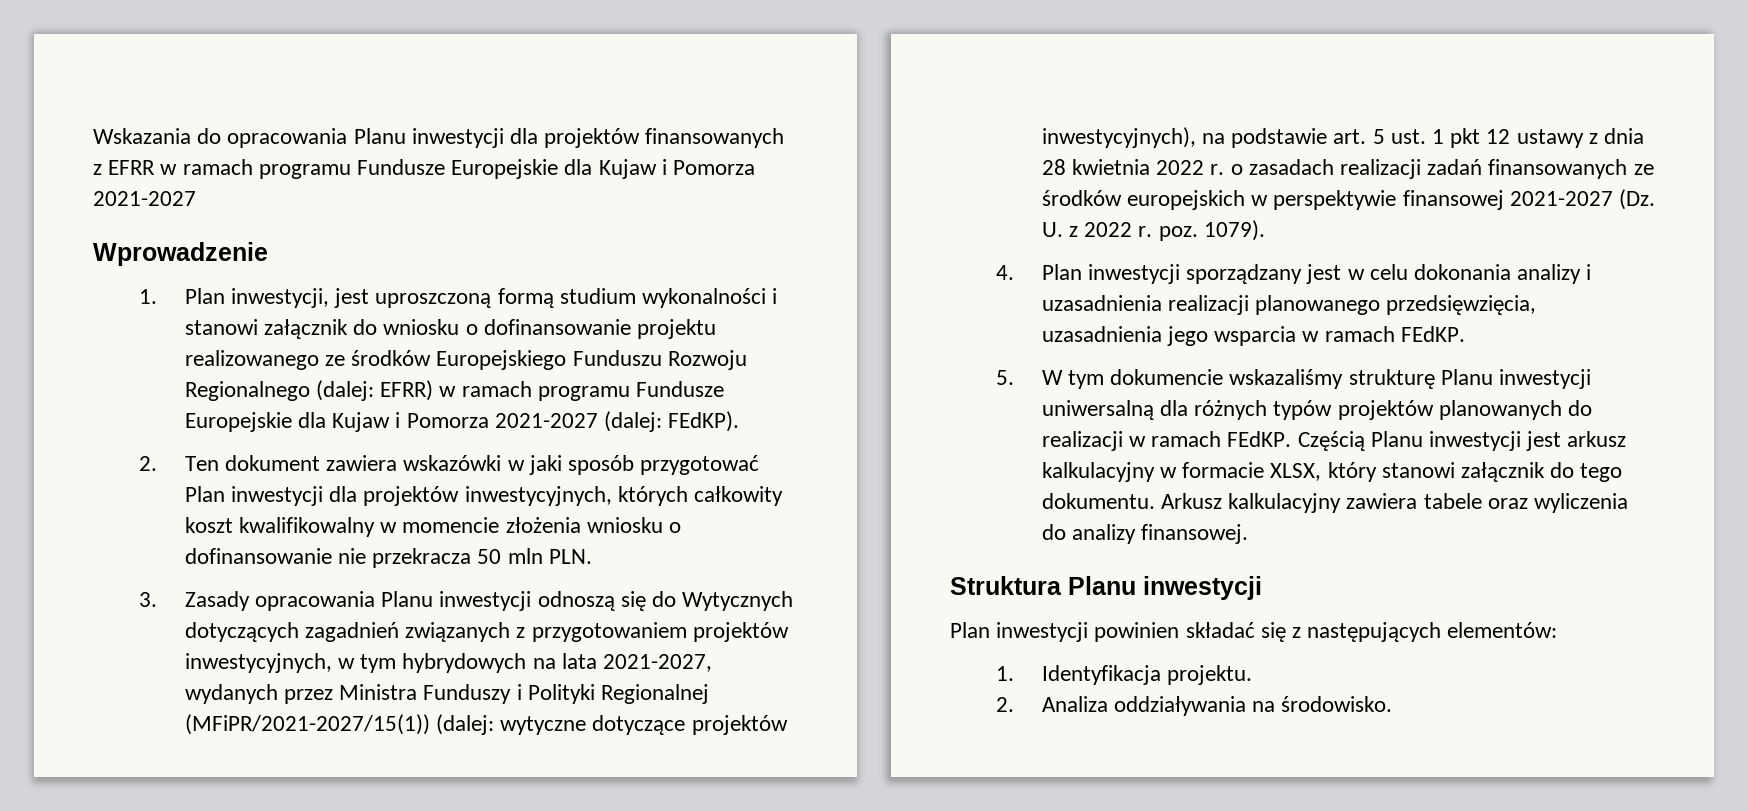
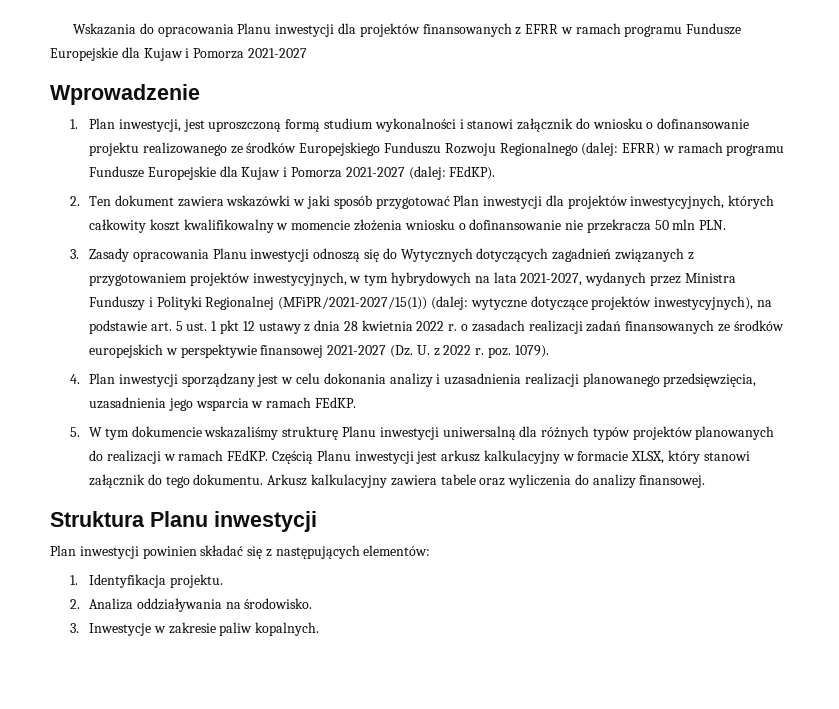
+ 3. Inwestycje w zakresie paliw kopalnych.

